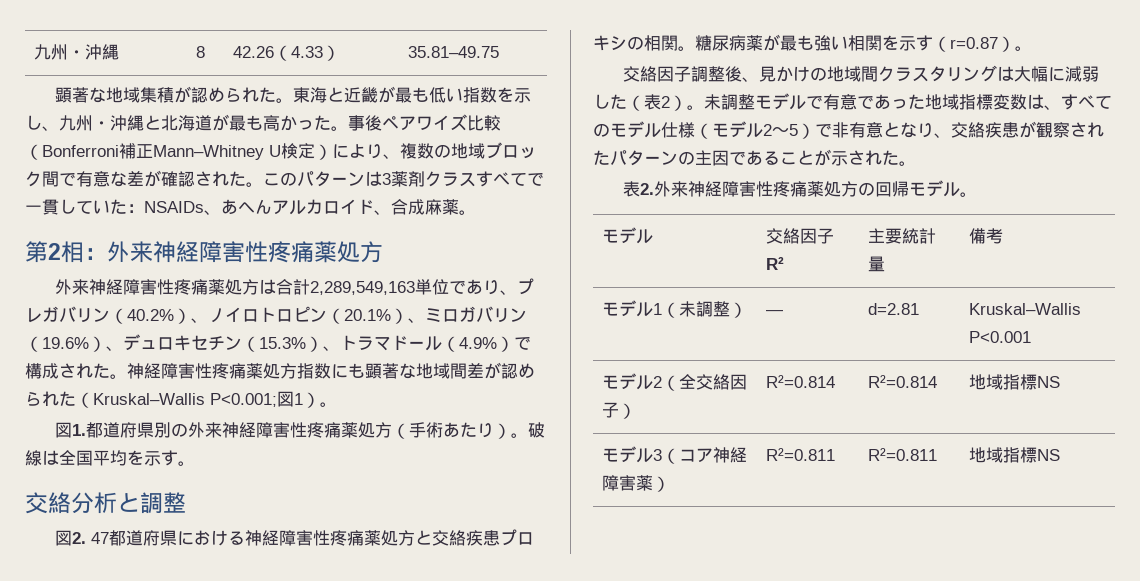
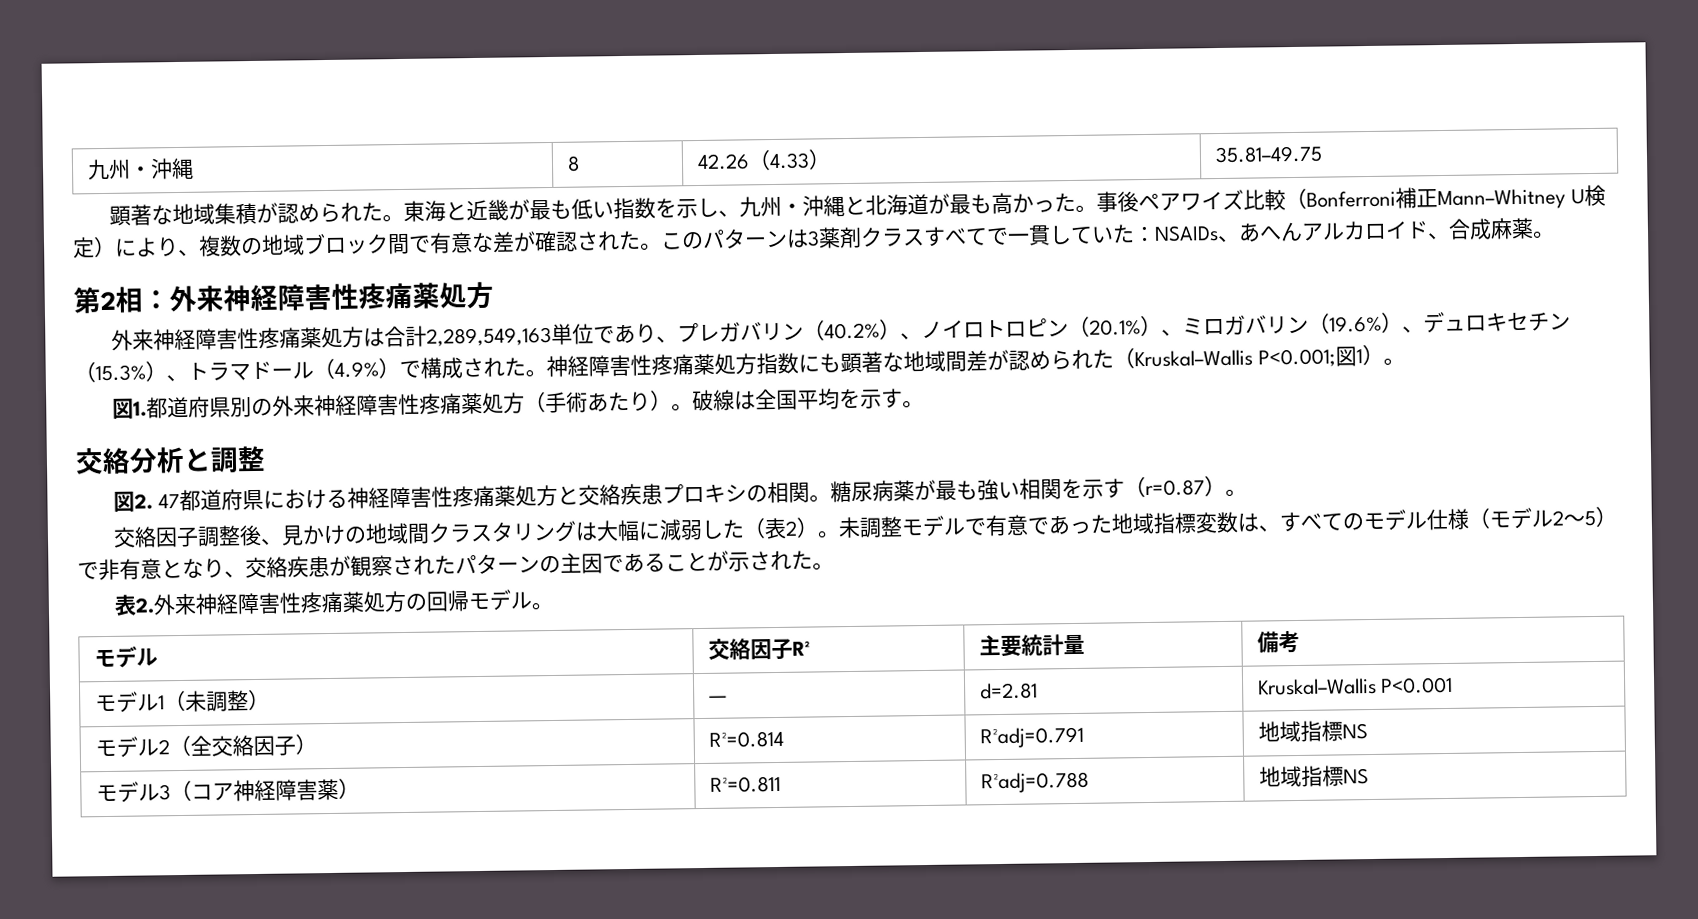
- モデル2（全交絡因子） | R²=0.814 | R²=0.814 | 地域指標NS
+ モデル2（全交絡因子） | R²=0.814 | R²adj=0.791 | 地域指標NS
- モデル3（コア神経障害薬） | R²=0.811 | R²=0.811 | 地域指標NS
+ モデル3（コア神経障害薬） | R²=0.811 | R²adj=0.788 | 地域指標NS

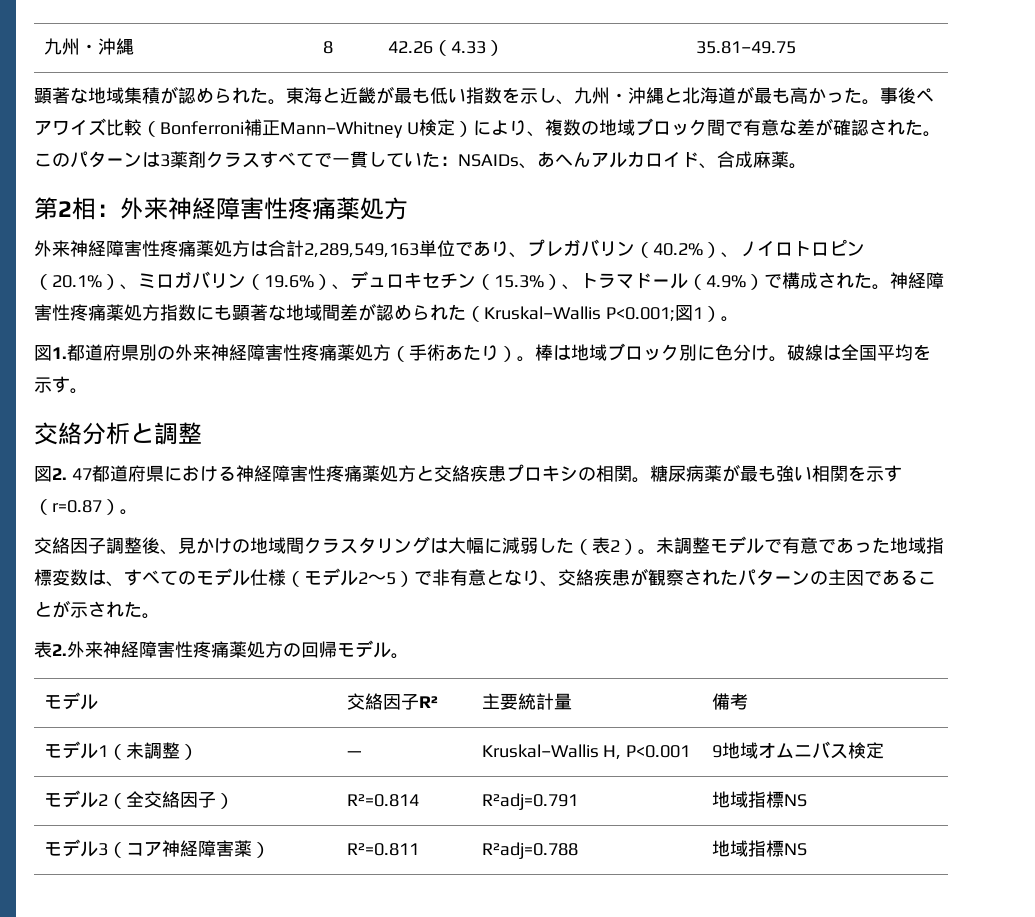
+ 棒は地域ブロック別に色分け。
- モデル1（未調整） | — | d=2.81 | Kruskal–Wallis P<0.001
+ モデル1（未調整） | — | Kruskal–Wallis H, P<0.001 | 9地域オムニバス検定

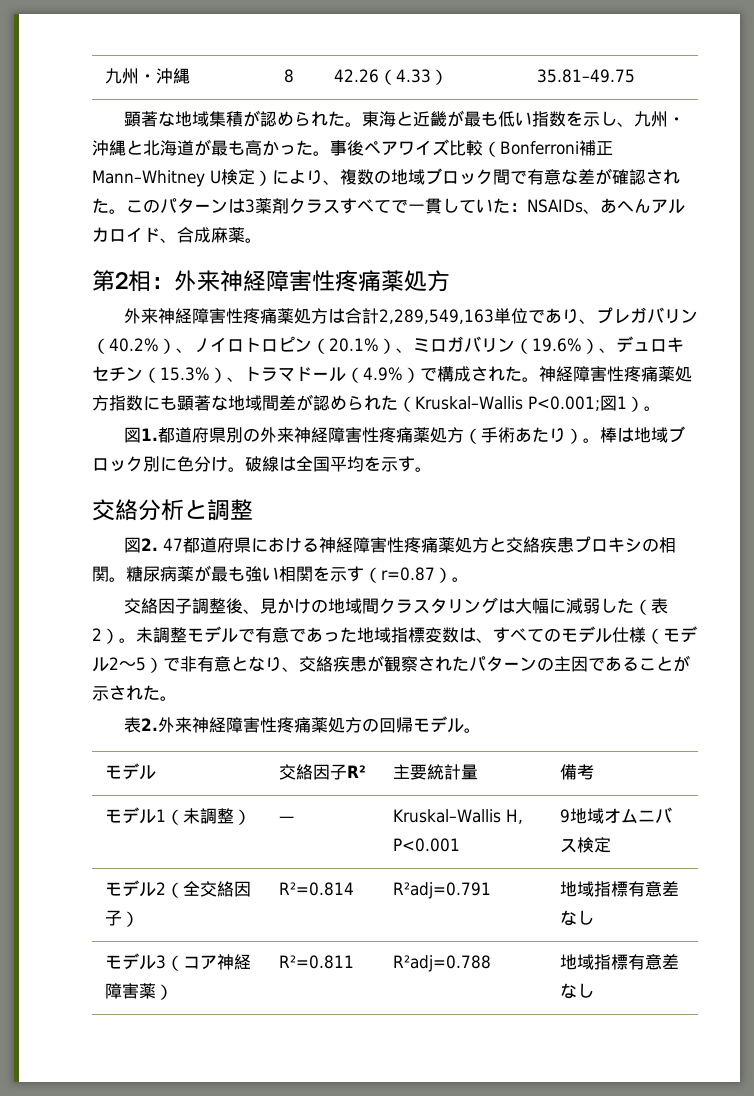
- モデル2（全交絡因子） | R²=0.814 | R²adj=0.791 | 地域指標NS
+ モデル2（全交絡因子） | R²=0.814 | R²adj=0.791 | 地域指標有意差なし
- モデル3（コア神経障害薬） | R²=0.811 | R²adj=0.788 | 地域指標NS
+ モデル3（コア神経障害薬） | R²=0.811 | R²adj=0.788 | 地域指標有意差なし

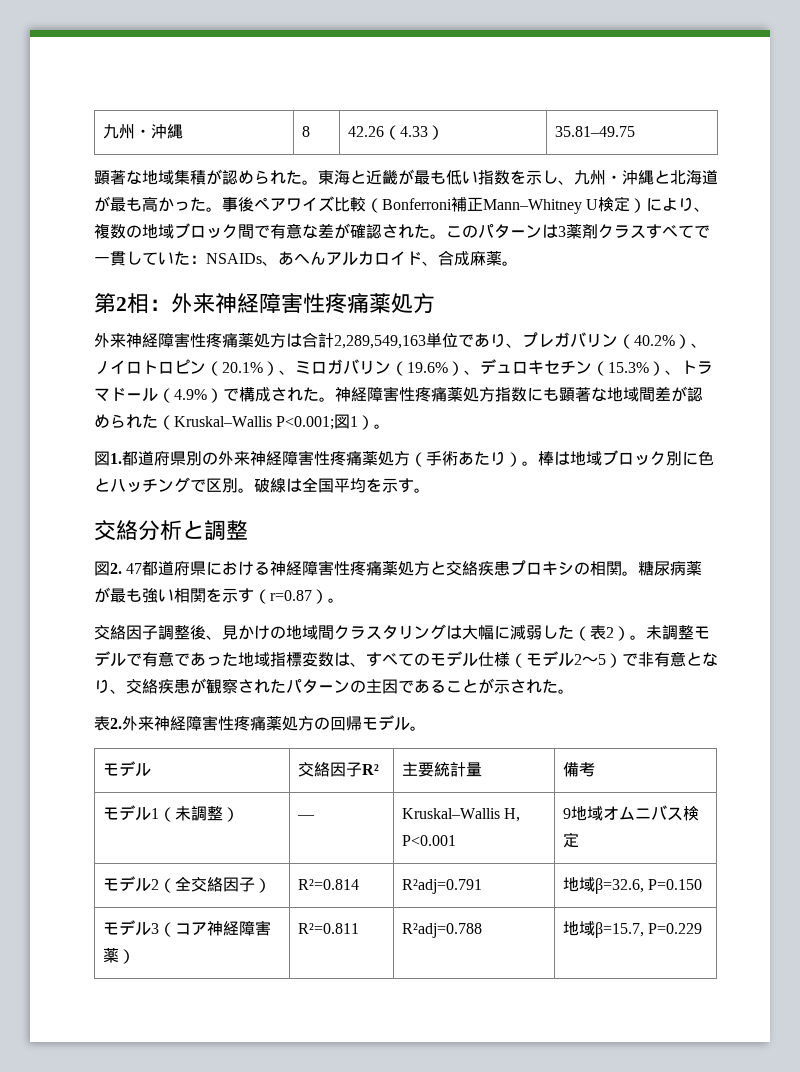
- 棒は地域ブロック別に色分け。
+ 棒は地域ブロック別に色とハッチングで区別。
- モデル2（全交絡因子） | R²=0.814 | R²adj=0.791 | 地域指標有意差なし
+ モデル2（全交絡因子） | R²=0.814 | R²adj=0.791 | 地域β=32.6, P=0.150
- モデル3（コア神経障害薬） | R²=0.811 | R²adj=0.788 | 地域指標有意差なし
+ モデル3（コア神経障害薬） | R²=0.811 | R²adj=0.788 | 地域β=15.7, P=0.229

